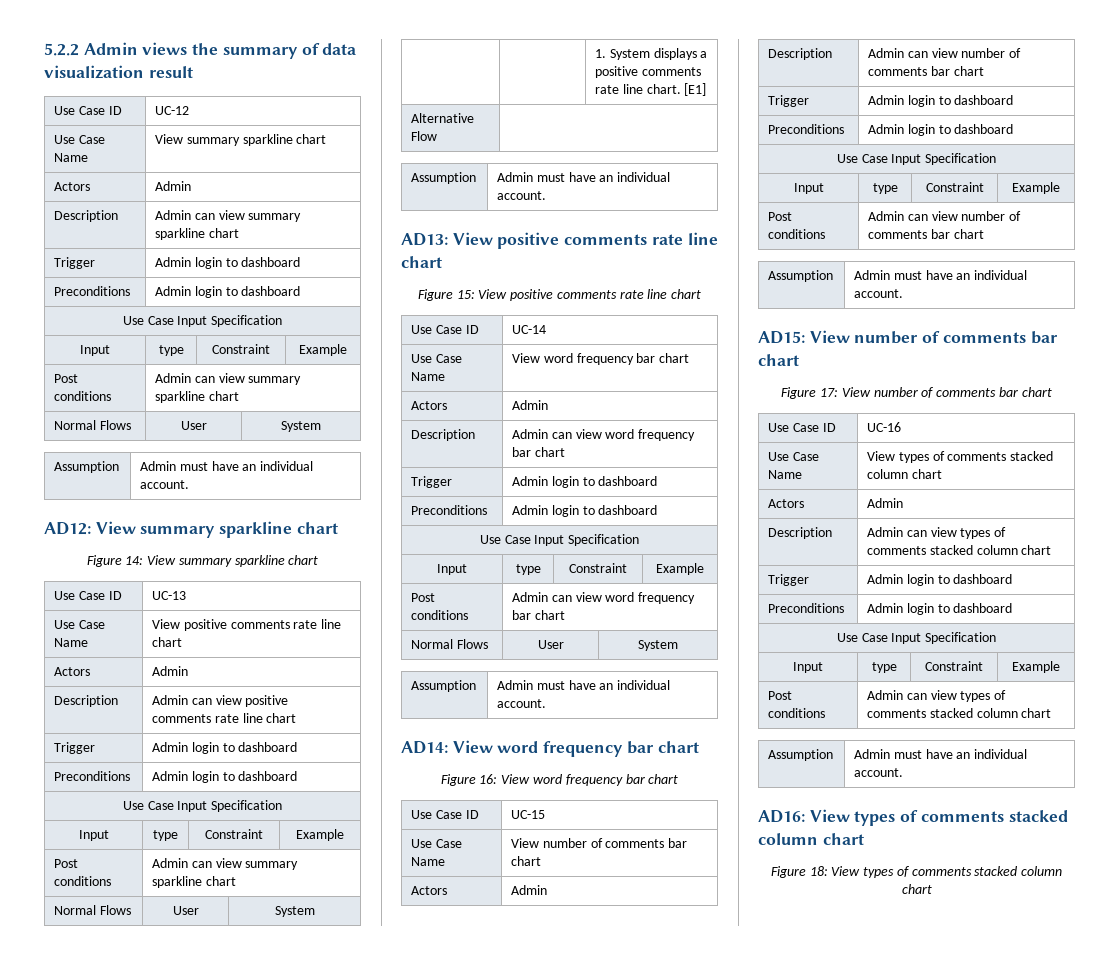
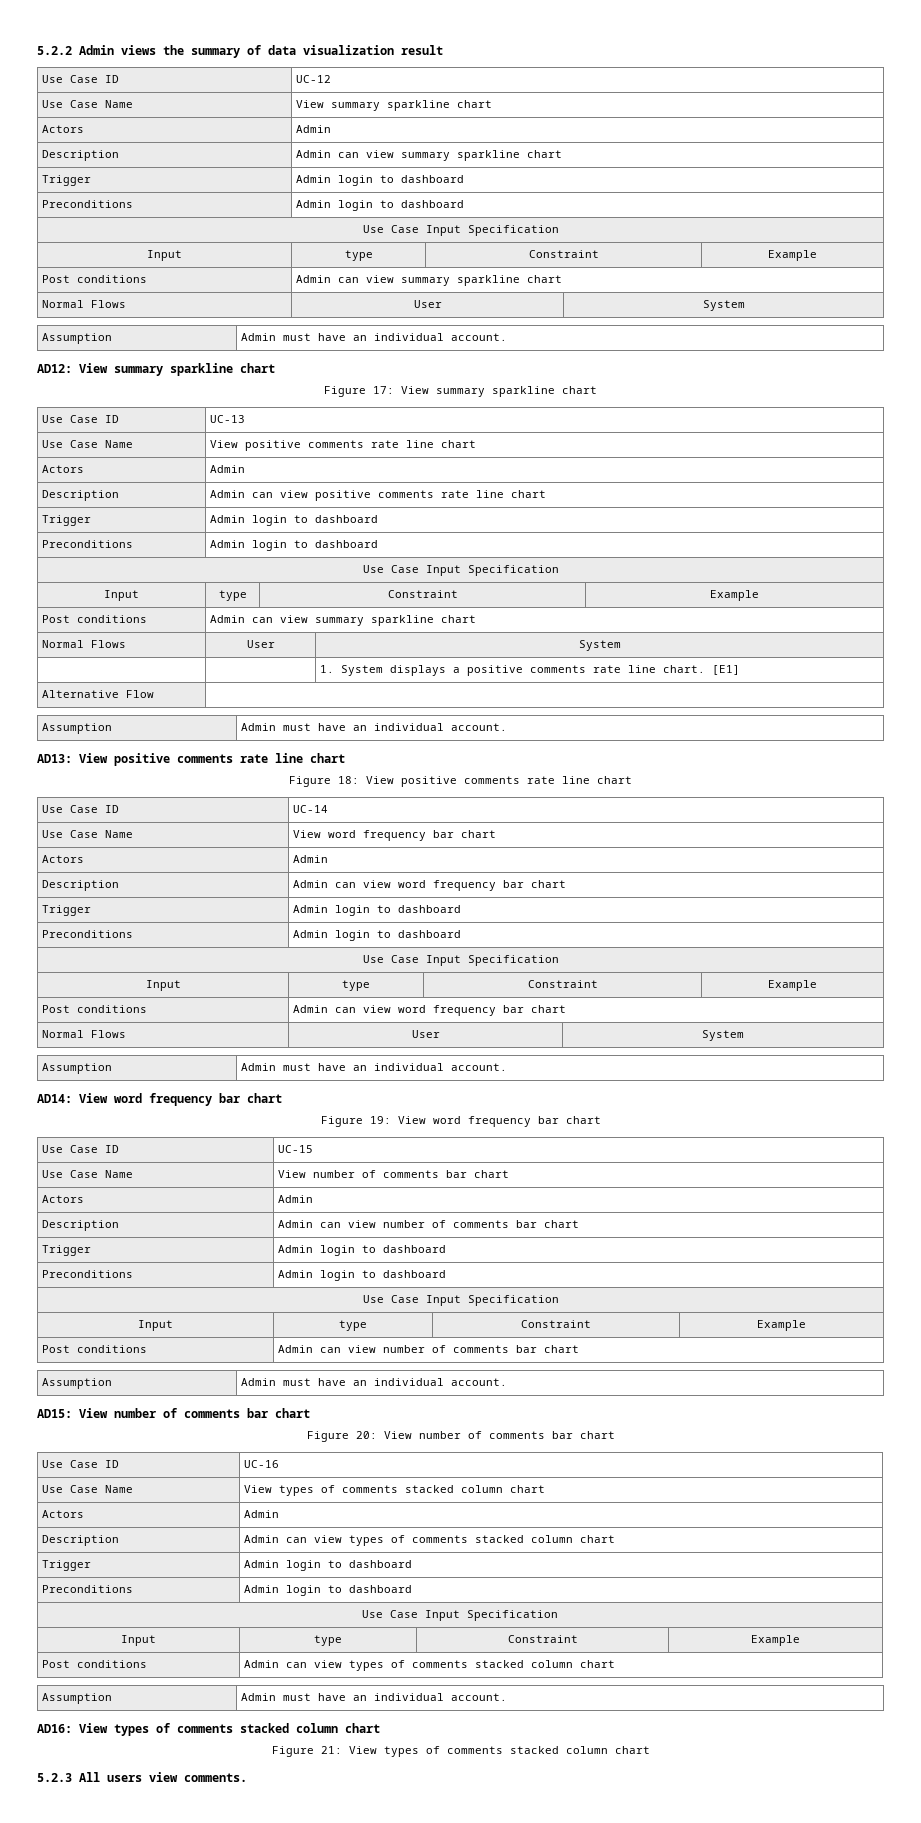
- Figure 14: View summary sparkline chart
+ Figure 17: View summary sparkline chart
- Figure 15: View positive comments rate line chart
+ Figure 18: View positive comments rate line chart
- Figure 16: View word frequency bar chart
+ Figure 19: View word frequency bar chart
- Figure 17: View number of comments bar chart
+ Figure 20: View number of comments bar chart
- Figure 18: View types of comments stacked column chart
+ Figure 21: View types of comments stacked column chart
+ 5.2.3 All users view comments.

